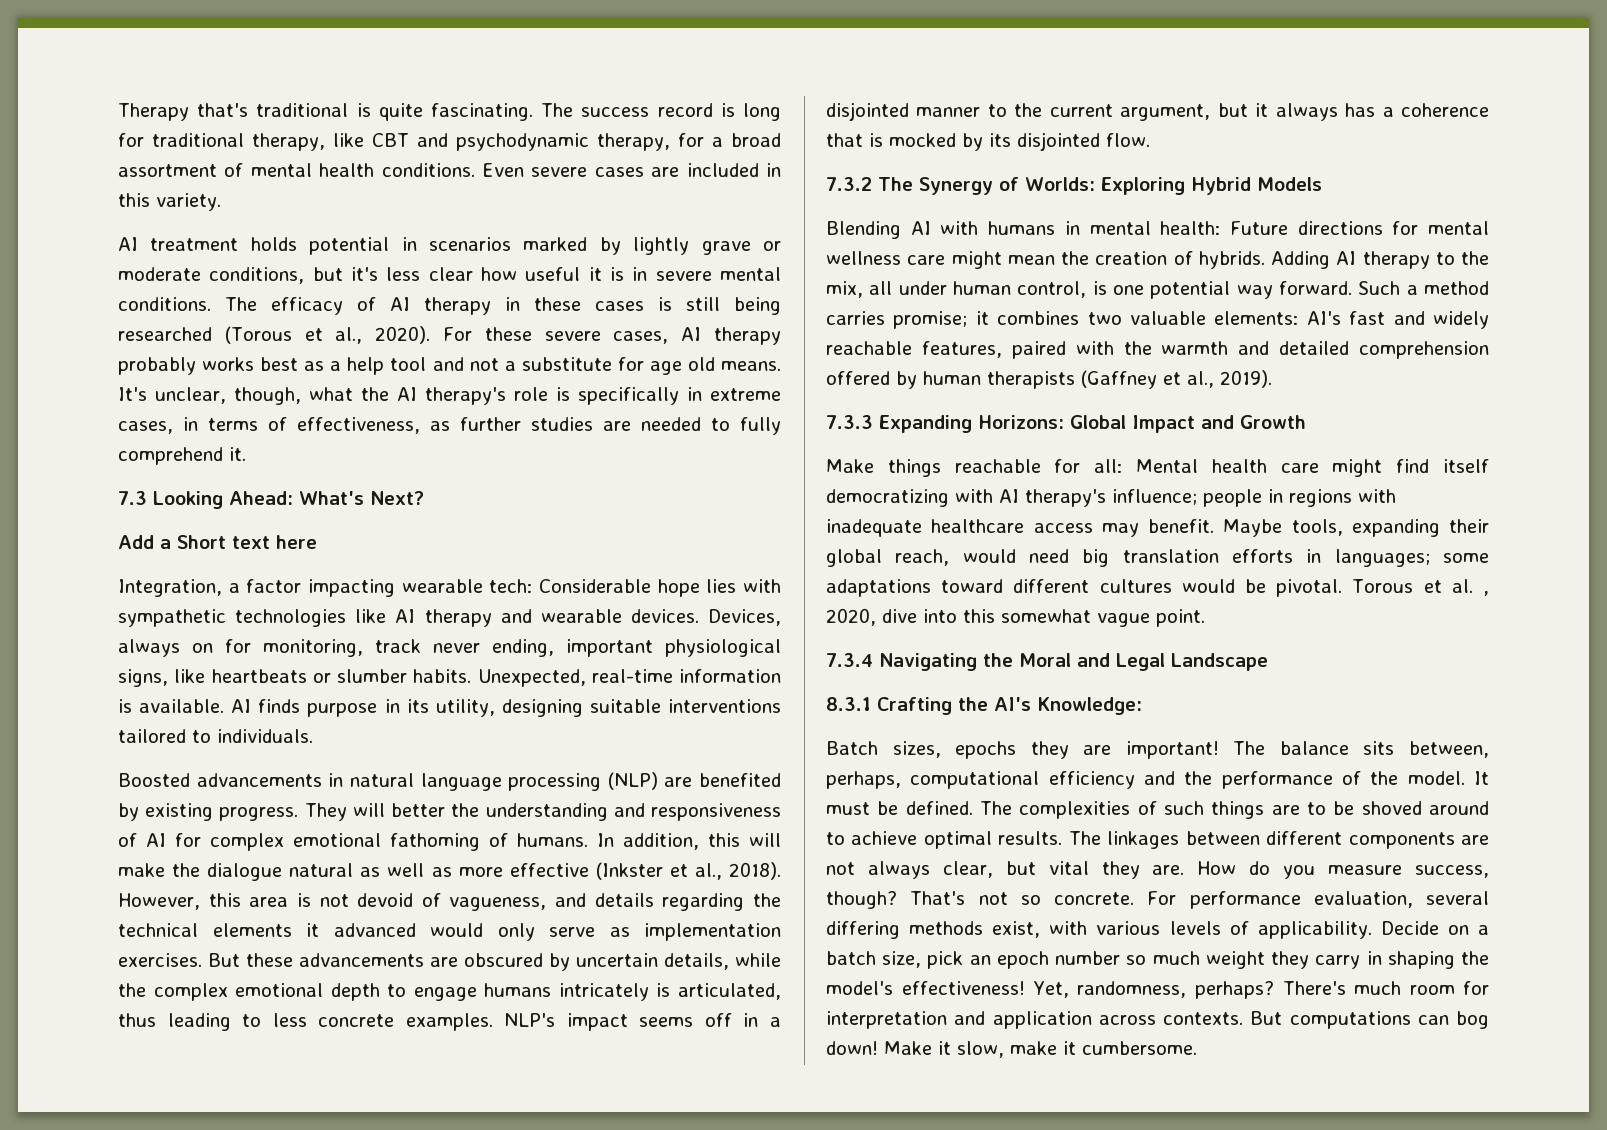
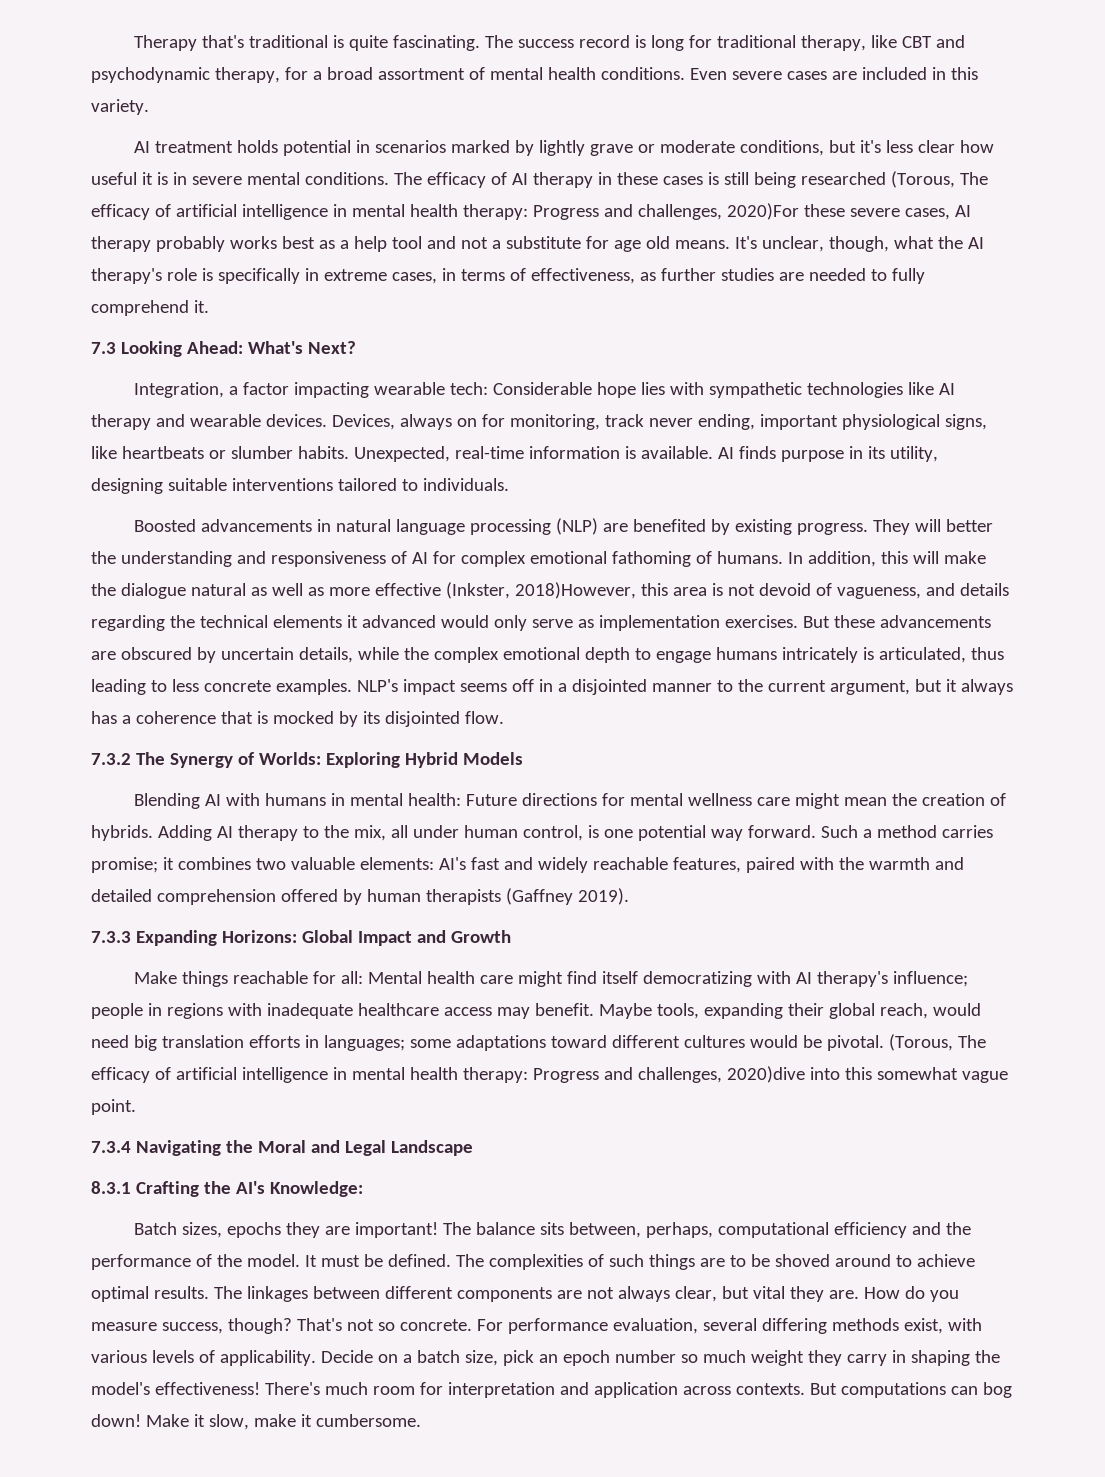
- The efficacy of AI therapy in these cases is still being researched (Torous et al., 2020). For these severe cases, AI therapy probably works best as a help tool and not a substitute for age old means.
+ The efficacy of AI therapy in these cases is still being researched (Torous, The efficacy of artificial intelligence in mental health therapy: Progress and challenges, 2020)For these severe cases, AI therapy probably works best as a help tool and not a substitute for age old means.
- Add a Short text here
- In addition, this will make the dialogue natural as well as more effective (Inkster et al., 2018). However, this area is not devoid of vagueness, and details regarding the technical elements it advanced would only serve as implementation exercises.
+ In addition, this will make the dialogue natural as well as more effective (Inkster, 2018)However, this area is not devoid of vagueness, and details regarding the technical elements it advanced would only serve as implementation exercises.
- Such a method carries promise; it combines two valuable elements: AI's fast and widely reachable features, paired with the warmth and detailed comprehension offered by human therapists (Gaffney et al., 2019).
+ Such a method carries promise; it combines two valuable elements: AI's fast and widely reachable features, paired with the warmth and detailed comprehension offered by human therapists (Gaffney 2019).
- Torous et al. , 2020, dive into this somewhat vague point.
+ (Torous, The efficacy of artificial intelligence in mental health therapy: Progress and challenges, 2020)dive into this somewhat vague point.
- Yet, randomness, perhaps?

